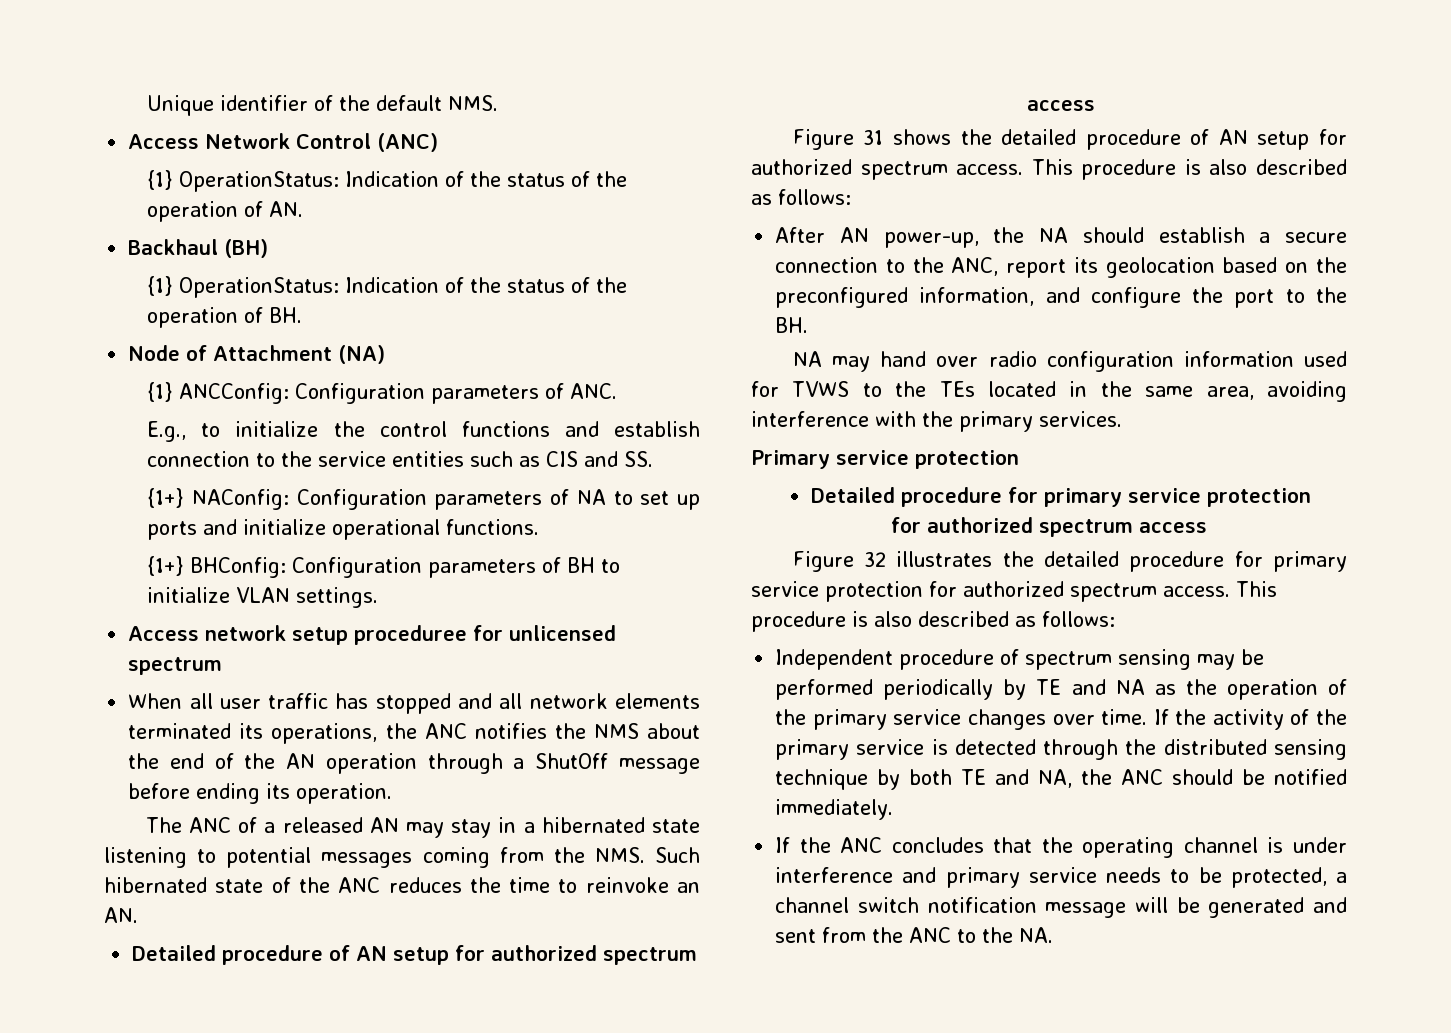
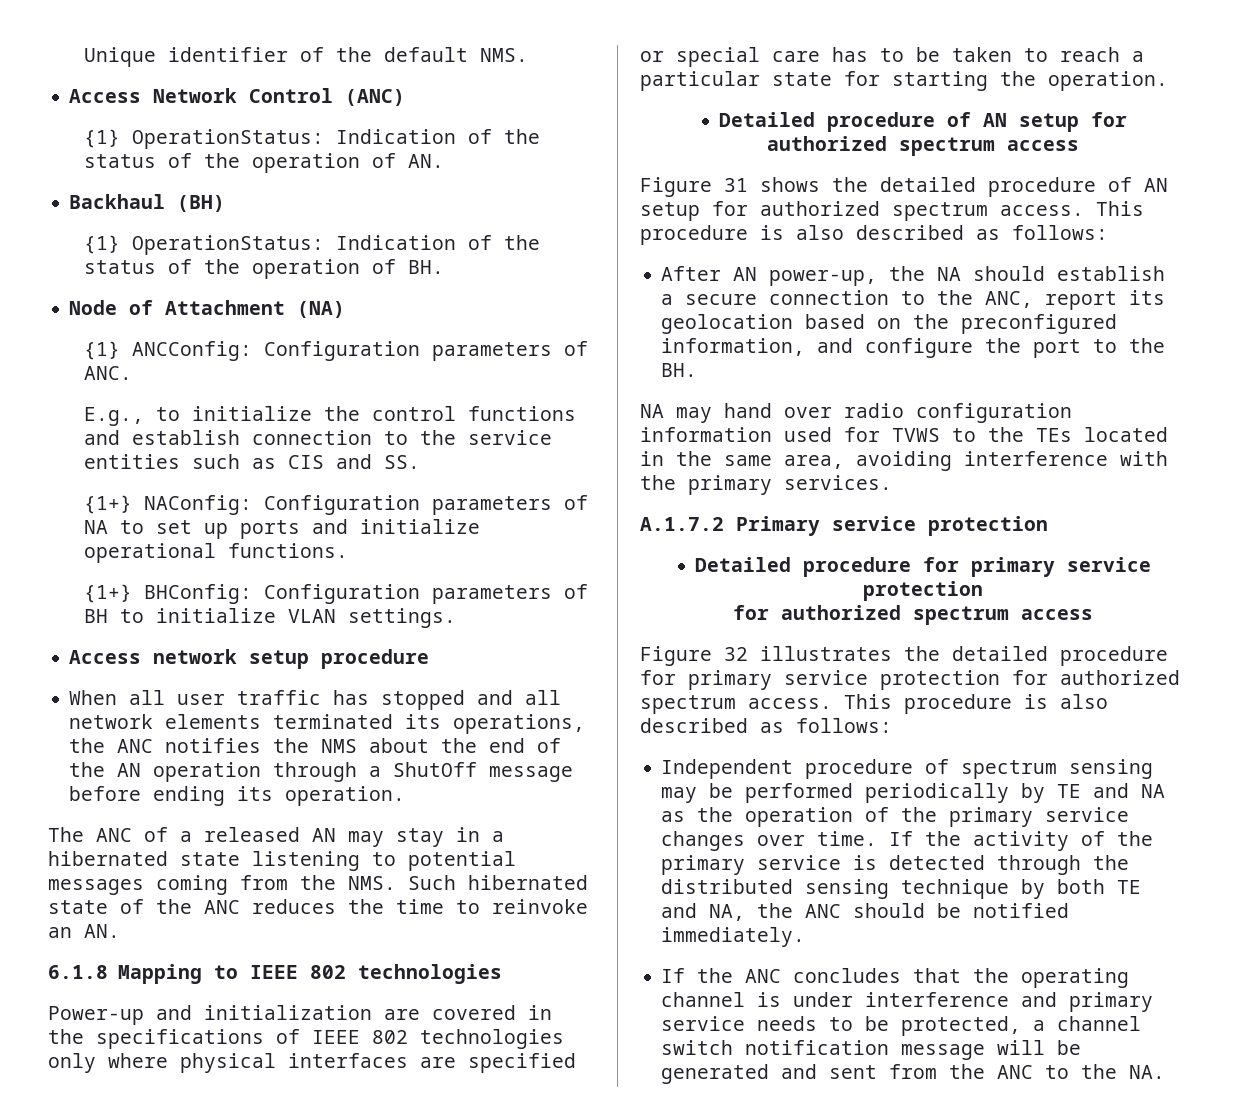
- Access network setup proceduree for unlicensed spectrum
+ Access network setup procedure
+ 6.1.8 Mapping to IEEE 802 technologies
+ Power-up and initialization are covered in the specifications of IEEE 802 technologies only where physical interfaces are specified or special care has to be taken to reach a particular state for starting the operation.
- Primary service protection
+ A.1.7.2 Primary service protection

